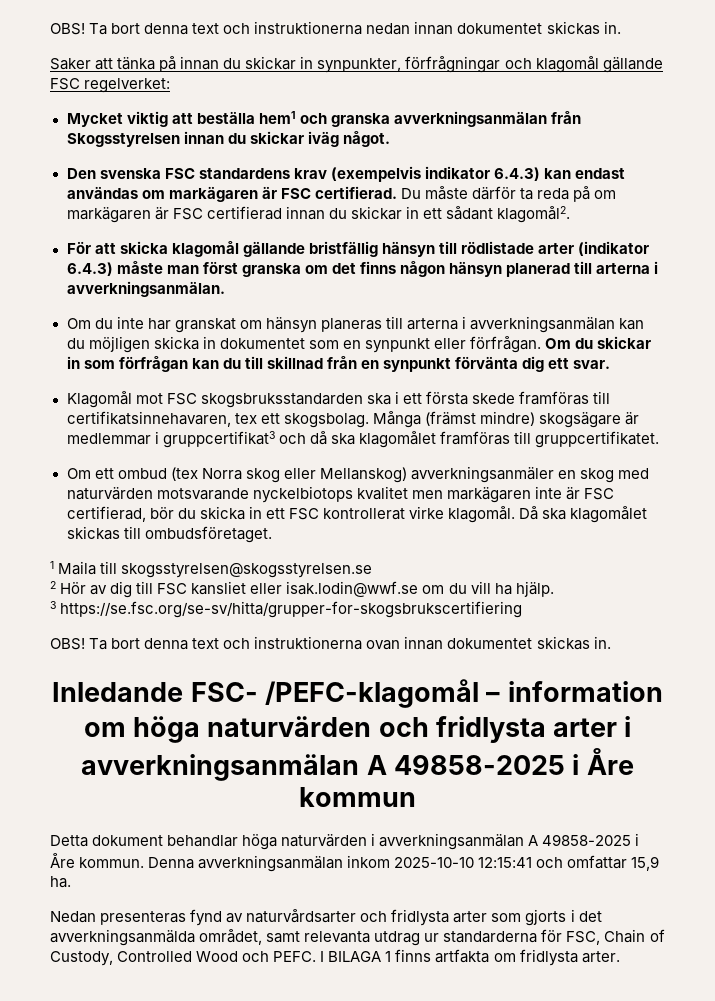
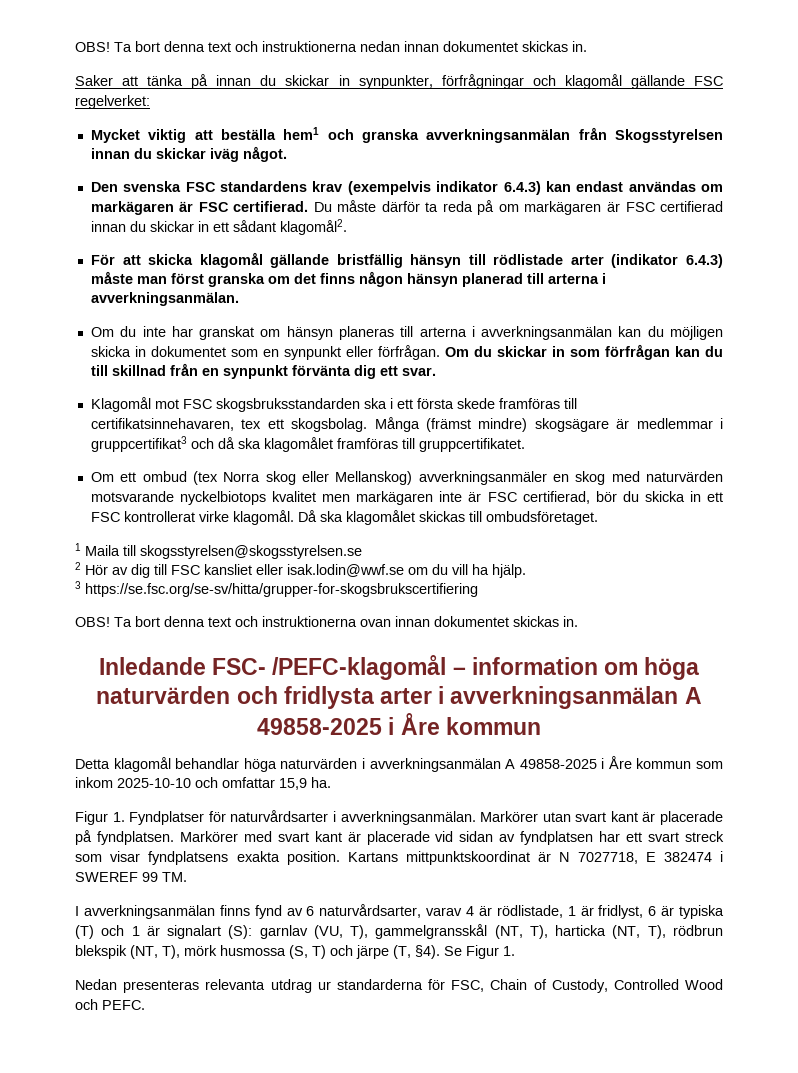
- Detta dokument behandlar höga naturvärden i avverkningsanmälan A 49858-2025 i Åre kommun. Denna avverkningsanmälan inkom 2025-10-10 12:15:41 och omfattar 15,9 ha.
+ Detta klagomål behandlar höga naturvärden i avverkningsanmälan A 49858-2025 i Åre kommun som inkom 2025-10-10 och omfattar 15,9 ha.
- Nedan presenteras fynd av naturvårdsarter och fridlysta arter som gjorts i det avverkningsanmälda området, samt relevanta utdrag ur standarderna för FSC, Chain of Custody, Controlled Wood och PEFC. I BILAGA 1 finns artfakta om fridlysta arter.
+ Figur 1. Fyndplatser för naturvårdsarter i avverkningsanmälan. Markörer utan svart kant är placerade på fyndplatsen. Markörer med svart kant är placerade vid sidan av fyndplatsen har ett svart streck som visar fyndplatsens exakta position. Kartans mittpunktskoordinat är N 7027718, E 382474 i SWEREF 99 TM.
+ I avverkningsanmälan finns fynd av 6 naturvårdsarter, varav 4 är rödlistade, 1 är fridlyst, 6 är typiska (T) och 1 är signalart (S): garnlav (VU, T), gammelgransskål (NT, T), harticka (NT, T), rödbrun blekspik (NT, T), mörk husmossa (S, T) och järpe (T, §4). Se Figur 1.
+ Nedan presenteras relevanta utdrag ur standarderna för FSC, Chain of Custody, Controlled Wood och PEFC.

